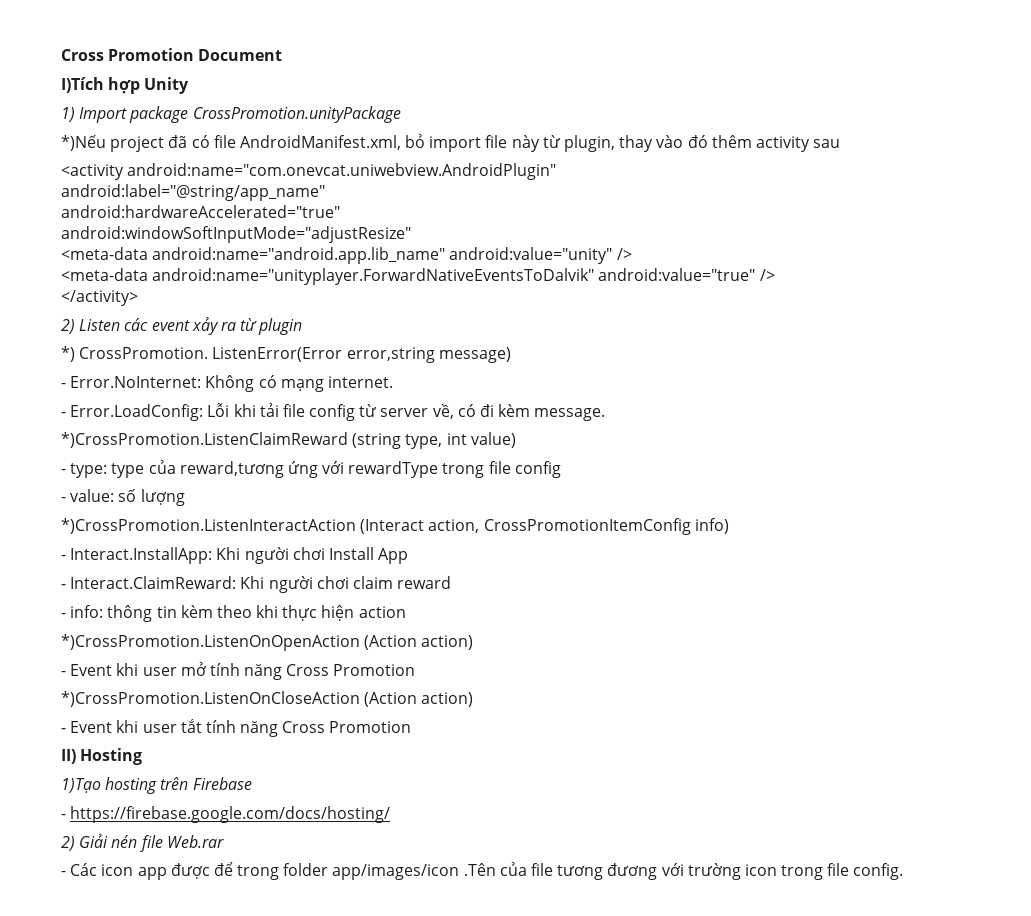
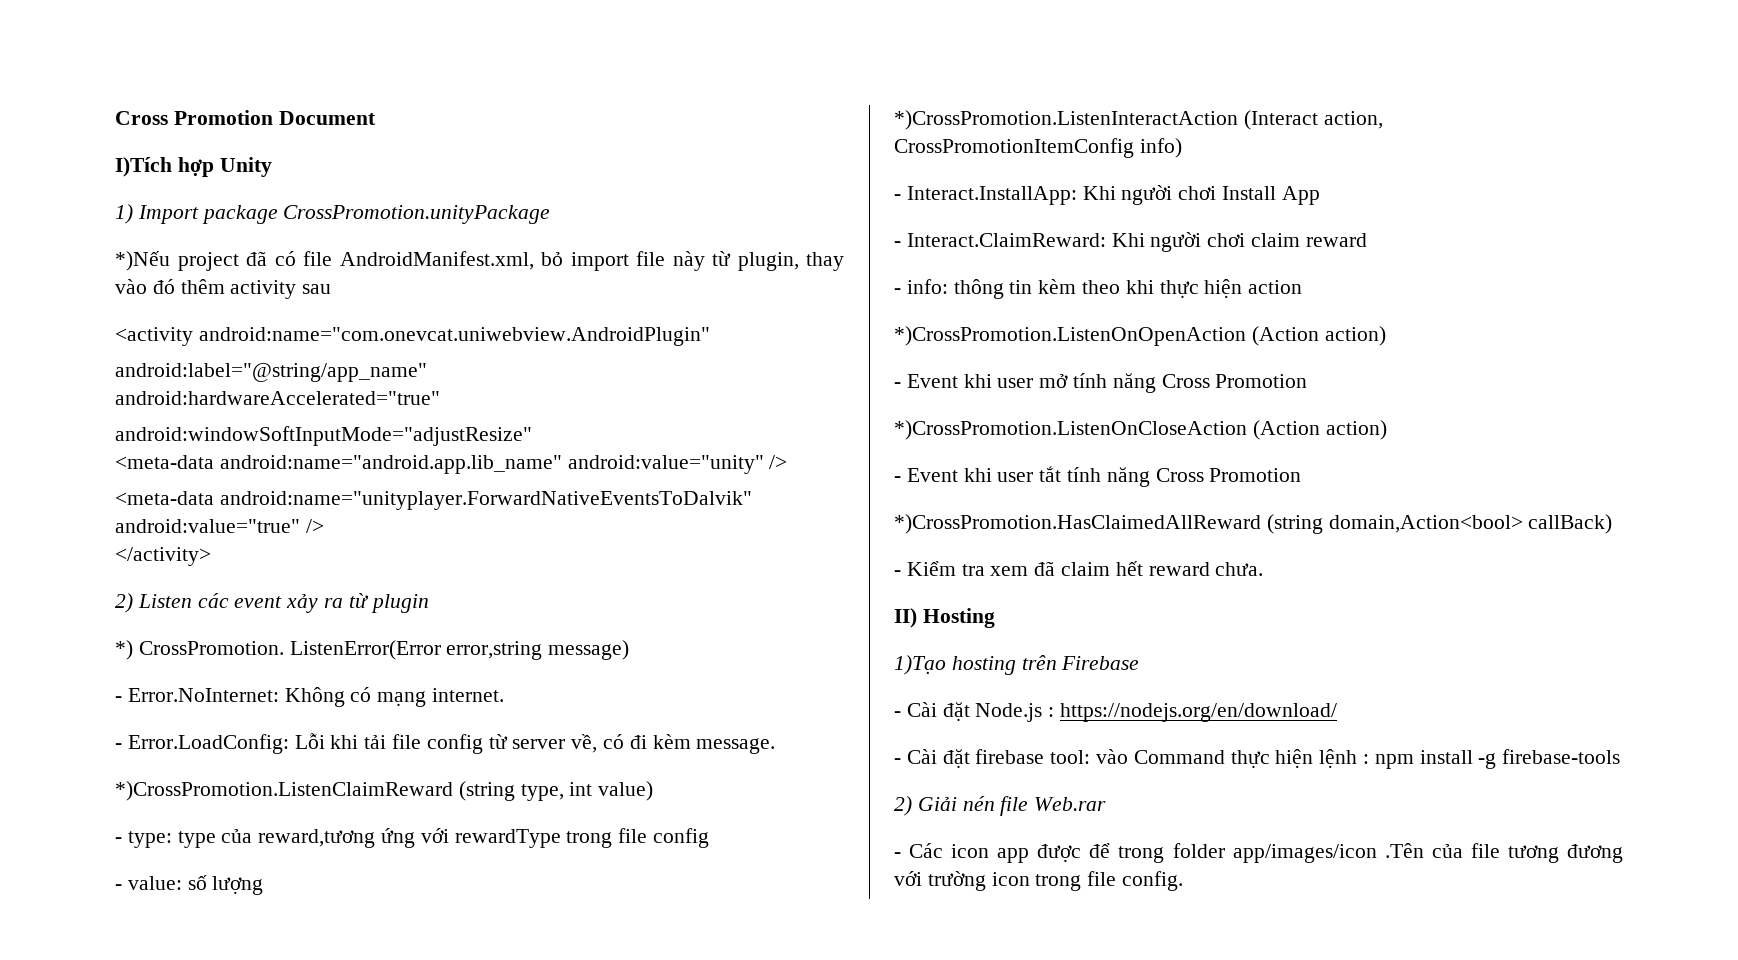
+ *)CrossPromotion.HasClaimedAllReward (string domain,Action<bool> callBack)
+ - Kiểm tra xem đã claim hết reward chưa.
- - https://firebase.google.com/docs/hosting/
+ - Cài đặt Node.js : https://nodejs.org/en/download/
+ - Cài đặt firebase tool: vào Command thực hiện lệnh : npm install -g firebase-tools

